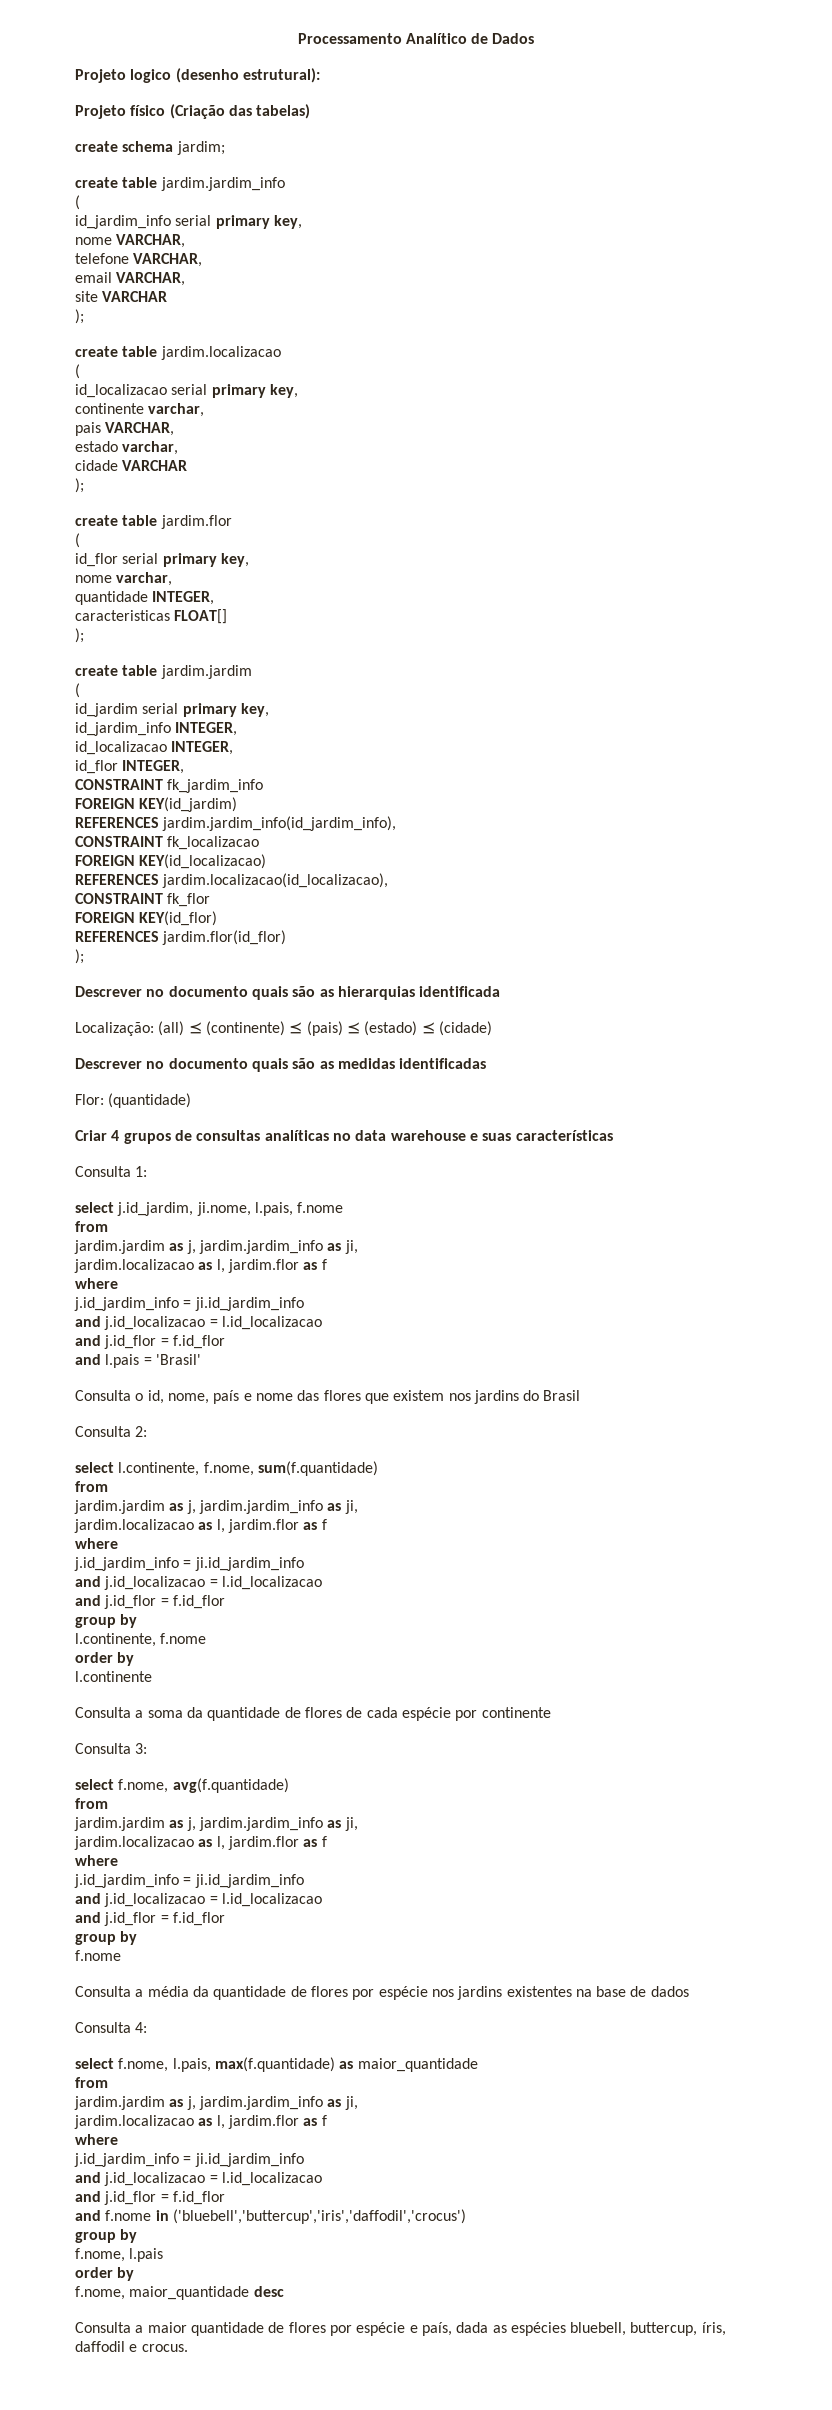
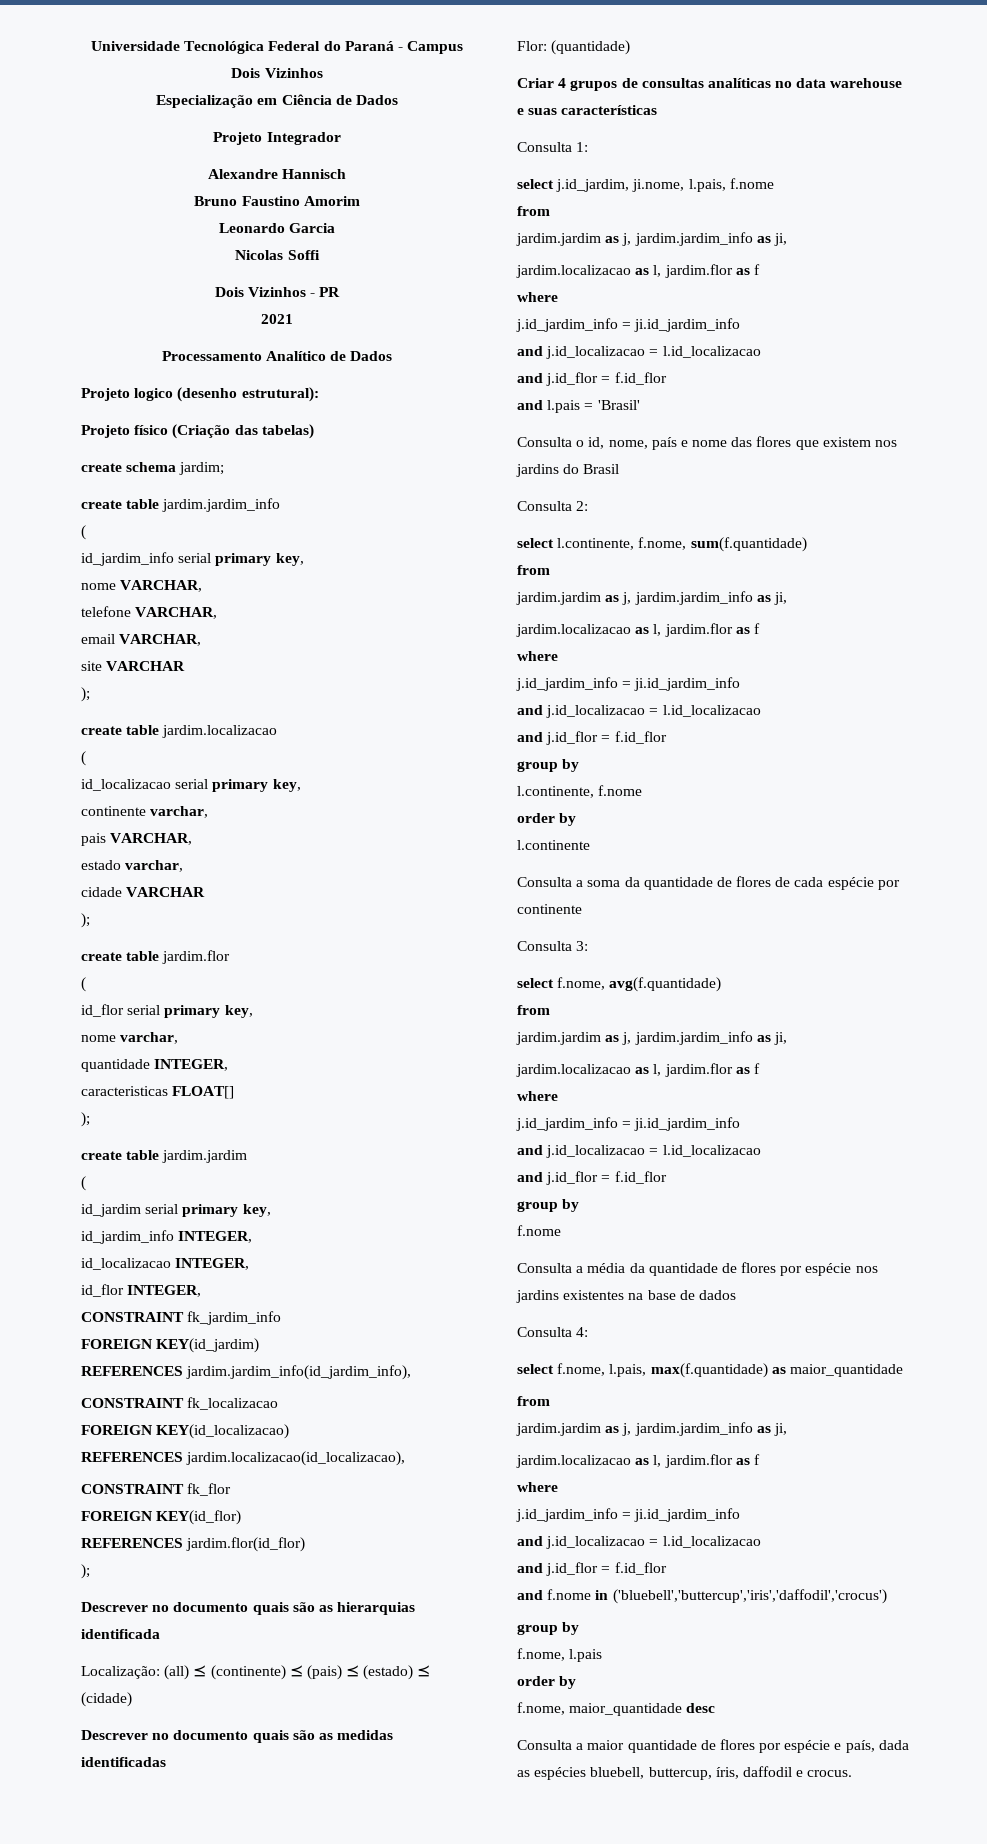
+ Universidade Tecnológica Federal do Paraná - Campus Dois Vizinhos
+ Especialização em Ciência de Dados
+ Projeto Integrador
+ Alexandre Hannisch
+ Bruno Faustino Amorim
+ Leonardo Garcia
+ Nicolas Soffi
+ Dois Vizinhos - PR
+ 2021

